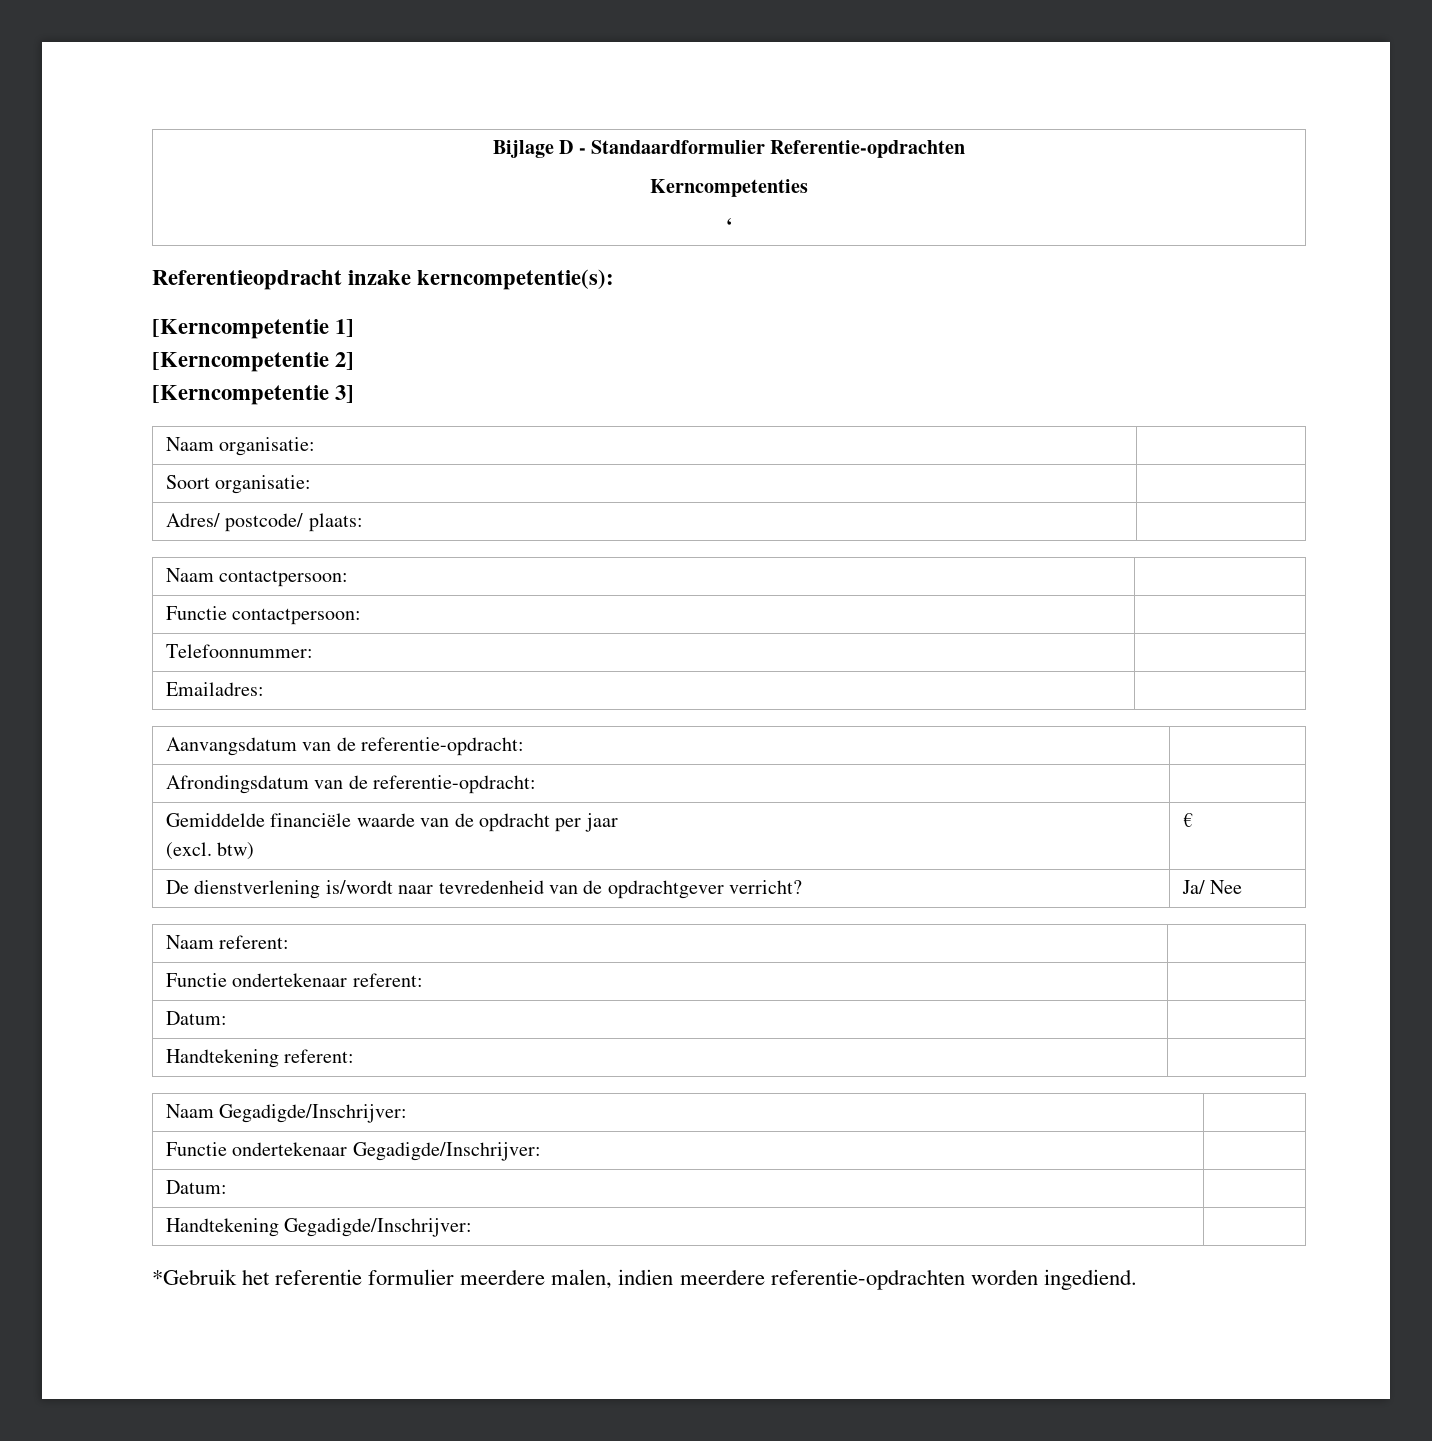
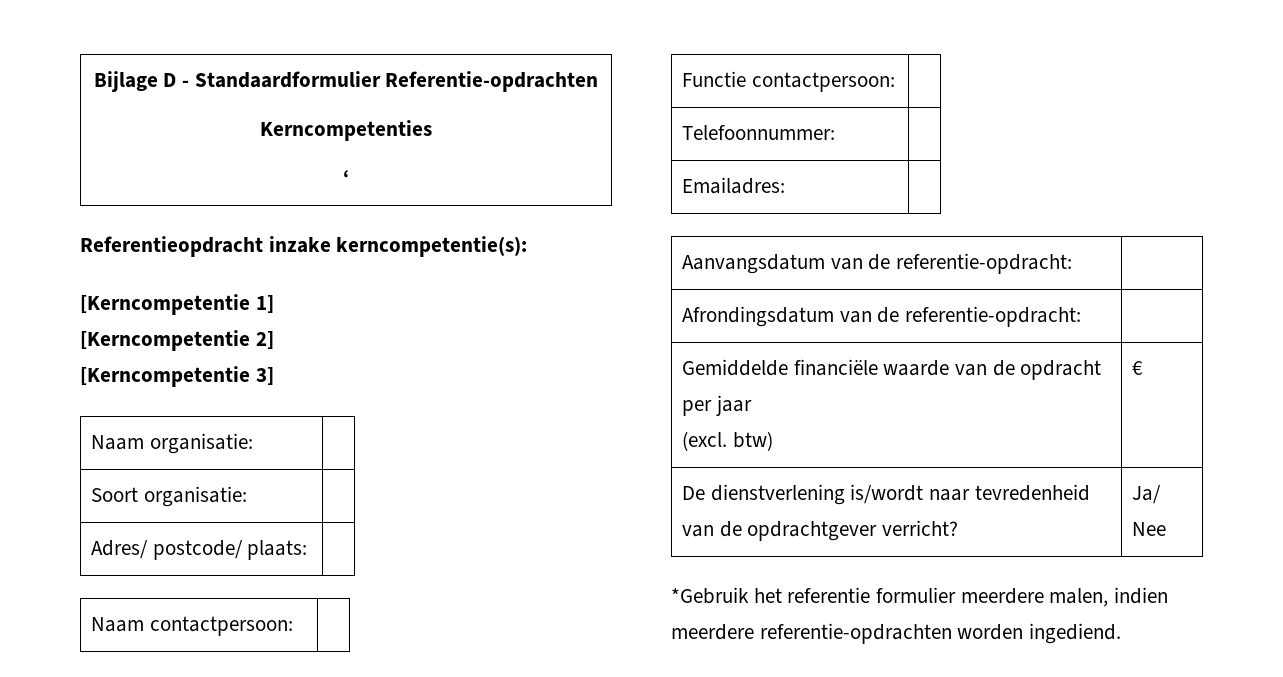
- Naam referent: |
- Functie ondertekenaar referent: |
- Datum: |
- Handtekening referent: |
- Naam Gegadigde/Inschrijver: |
- Functie ondertekenaar Gegadigde/Inschrijver: |
- Datum: |
- Handtekening Gegadigde/Inschrijver: |

